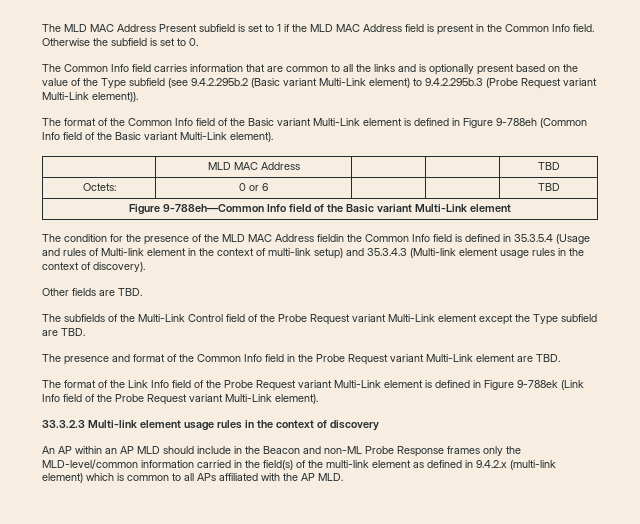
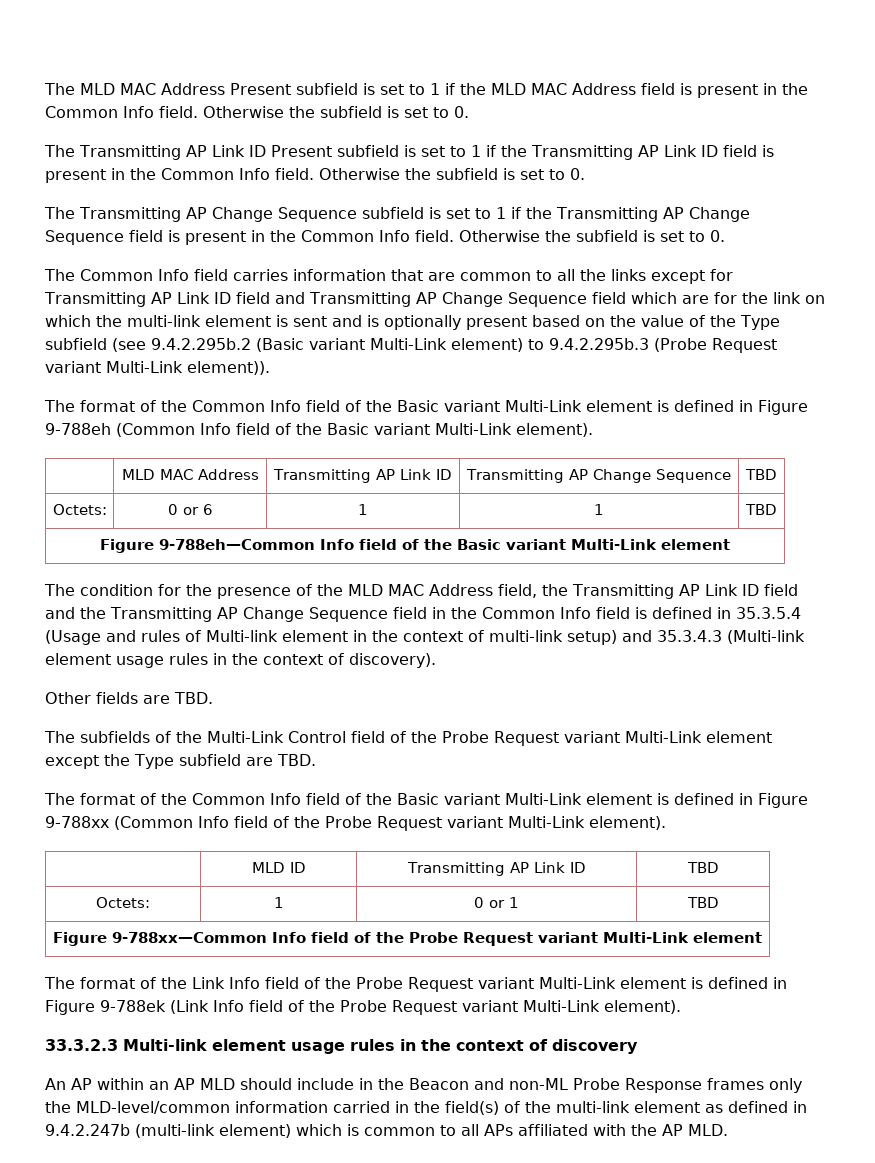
+ The Transmitting AP Link ID Present subfield is set to 1 if the Transmitting AP Link ID field is present in the Common Info field. Otherwise the subfield is set to 0.
+ The Transmitting AP Change Sequence subfield is set to 1 if the Transmitting AP Change Sequence field is present in the Common Info field. Otherwise the subfield is set to 0.
- The Common Info field carries information that are common to all the links and is optionally present based on the value of the Type subfield (see 9.4.2.295b.2 (Basic variant Multi-Link element) to 9.4.2.295b.3 (Probe Request variant Multi-Link element)).
+ The Common Info field carries information that are common to all the links except for Transmitting AP Link ID field and Transmitting AP Change Sequence field which are for the link on which the multi-link element is sent and is optionally present based on the value of the Type subfield (see 9.4.2.295b.2 (Basic variant Multi-Link element) to 9.4.2.295b.3 (Probe Request variant Multi-Link element)).
- | MLD MAC Address | | | TBD
+ | MLD MAC Address | Transmitting AP Link ID | Transmitting AP Change Sequence | TBD
- Octets: | 0 or 6 | | | TBD
+ Octets: | 0 or 6 | 1 | 1 | TBD
- The condition for the presence of the MLD MAC Address fieldin the Common Info field is defined in 35.3.5.4 (Usage and rules of Multi-link element in the context of multi-link setup) and 35.3.4.3 (Multi-link element usage rules in the context of discovery).
+ The condition for the presence of the MLD MAC Address field, the Transmitting AP Link ID field and the Transmitting AP Change Sequence field in the Common Info field is defined in 35.3.5.4 (Usage and rules of Multi-link element in the context of multi-link setup) and 35.3.4.3 (Multi-link element usage rules in the context of discovery).
- The presence and format of the Common Info field in the Probe Request variant Multi-Link element are TBD.
+ The format of the Common Info field of the Basic variant Multi-Link element is defined in Figure 9-788xx (Common Info field of the Probe Request variant Multi-Link element).
+ | MLD ID | Transmitting AP Link ID | TBD
+ Octets: | 1 | 0 or 1 | TBD
+ Figure 9-788xx—Common Info field of the Probe Request variant Multi-Link element
- An AP within an AP MLD should include in the Beacon and non-ML Probe Response frames only the MLD-level/common information carried in the field(s) of the multi-link element as defined in 9.4.2.x (multi-link element) which is common to all APs affiliated with the AP MLD.
+ An AP within an AP MLD should include in the Beacon and non-ML Probe Response frames only the MLD-level/common information carried in the field(s) of the multi-link element as defined in 9.4.2.247b (multi-link element) which is common to all APs affiliated with the AP MLD.

